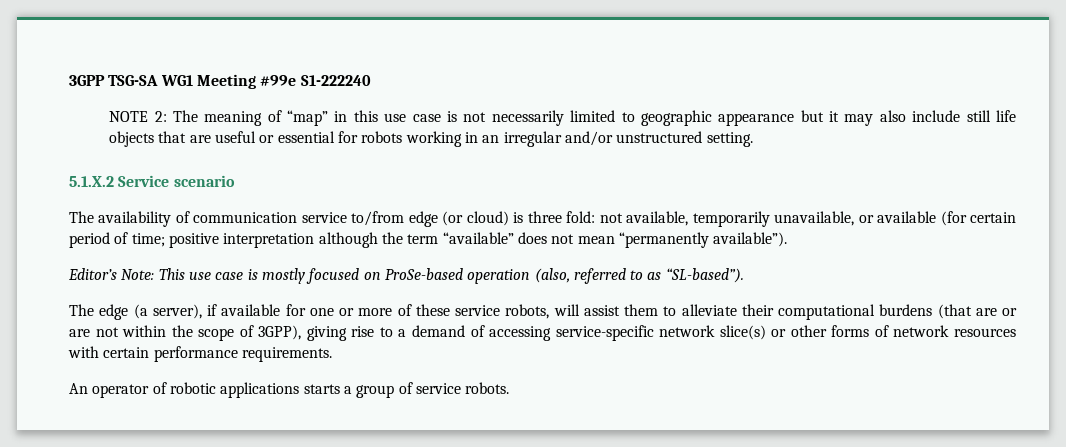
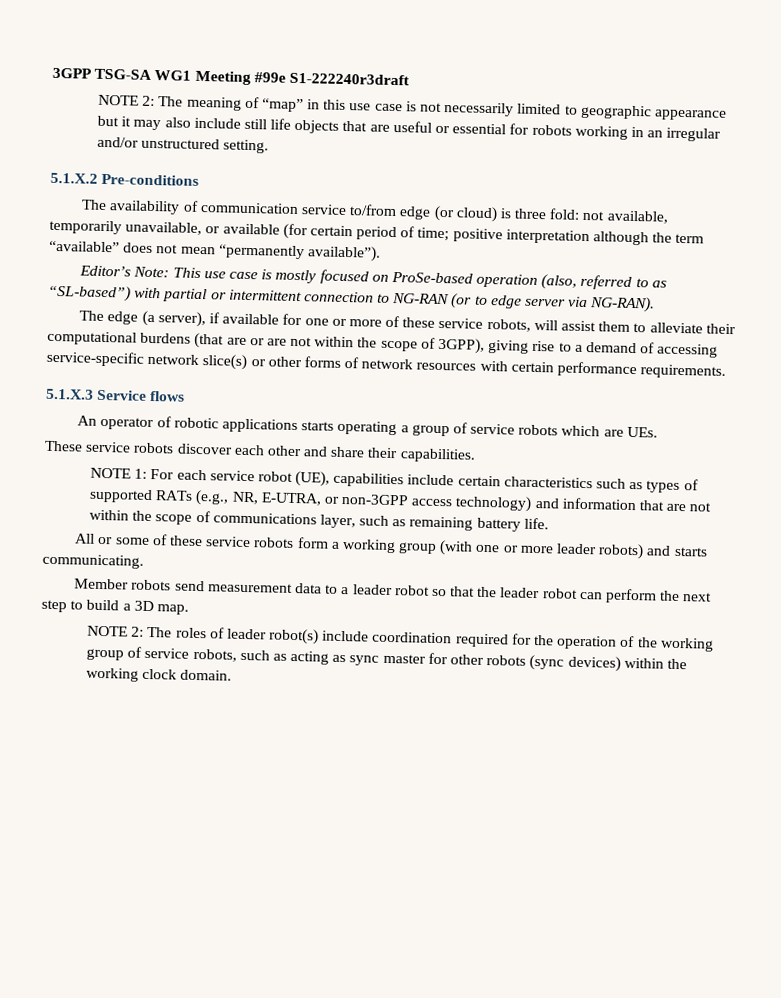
- 3GPP TSG-SA WG1 Meeting #99e S1-222240
+ 3GPP TSG-SA WG1 Meeting #99e S1-222240r3draft
- 5.1.X.2 Service scenario
+ 5.1.X.2 Pre-conditions
- Editor’s Note: This use case is mostly focused on ProSe-based operation (also, referred to as “SL-based”).
+ Editor’s Note: This use case is mostly focused on ProSe-based operation (also, referred to as “SL-based”) with partial or intermittent connection to NG-RAN (or to edge server via NG-RAN).
+ 5.1.X.3 Service flows
- An operator of robotic applications starts a group of service robots.
+ An operator of robotic applications starts operating a group of service robots which are UEs.
+ These service robots discover each other and share their capabilities.
+ NOTE 1: For each service robot (UE), capabilities include certain characteristics such as types of supported RATs (e.g., NR, E-UTRA, or non-3GPP access technology) and information that are not within the scope of communications layer, such as remaining battery life.
+ All or some of these service robots form a working group (with one or more leader robots) and starts communicating.
+ Member robots send measurement data to a leader robot so that the leader robot can perform the next step to build a 3D map.
+ NOTE 2: The roles of leader robot(s) include coordination required for the operation of the working group of service robots, such as acting as sync master for other robots (sync devices) within the working clock domain.

